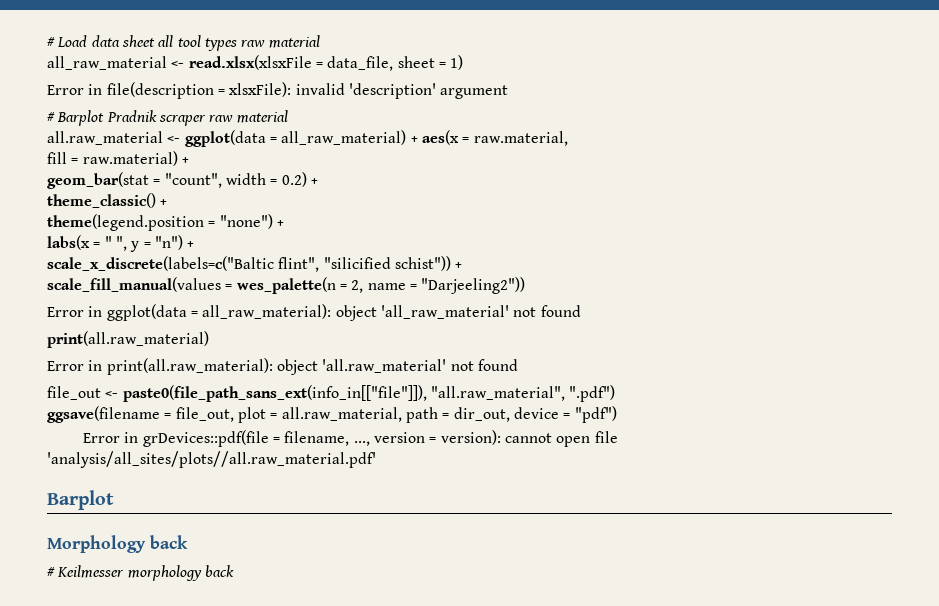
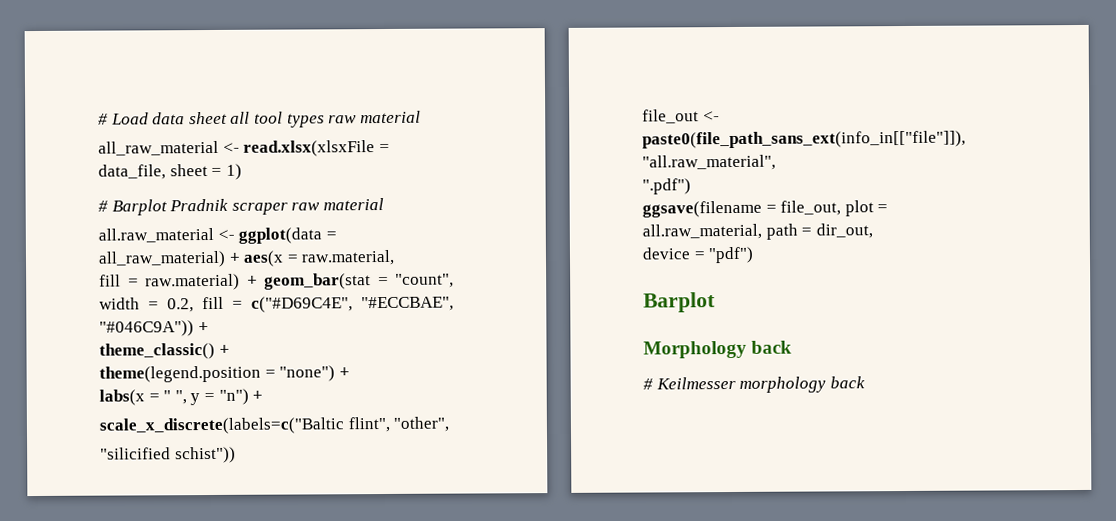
- Error in file(description = xlsxFile): invalid 'description' argument
- fill = raw.material) +
- geom_bar(stat = "count", width = 0.2) +
+ fill = raw.material) + geom_bar(stat = "count", width = 0.2, fill = c("#D69C4E", "#ECCBAE", "#046C9A")) +
- scale_x_discrete(labels=c("Baltic flint", "silicified schist")) +
- scale_fill_manual(values = wes_palette(n = 2, name = "Darjeeling2"))
- Error in ggplot(data = all_raw_material): object 'all_raw_material' not found
- print(all.raw_material)
- Error in print(all.raw_material): object 'all.raw_material' not found
+ scale_x_discrete(labels=c("Baltic flint", "other",
+ "silicified schist"))
- file_out <- paste0(file_path_sans_ext(info_in[["file"]]), "all.raw_material", ".pdf")
+ file_out <- paste0(file_path_sans_ext(info_in[["file"]]), "all.raw_material",
+ ".pdf")
- ggsave(filename = file_out, plot = all.raw_material, path = dir_out, device = "pdf")
+ ggsave(filename = file_out, plot = all.raw_material, path = dir_out,
+ device = "pdf")
- Error in grDevices::pdf(file = filename, ..., version = version): cannot open file 'analysis/all_sites/plots//all.raw_material.pdf'

